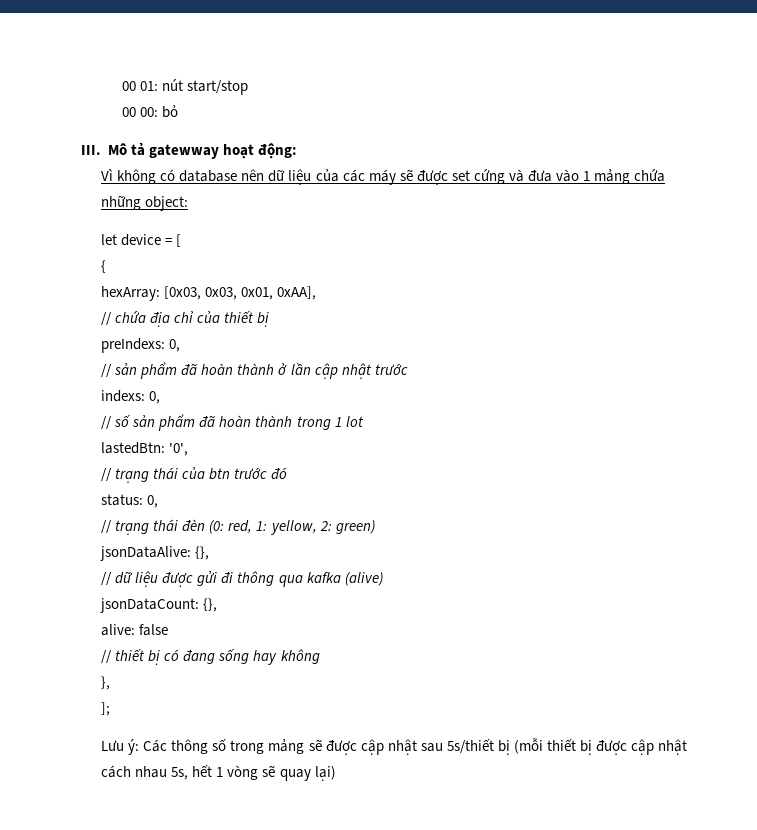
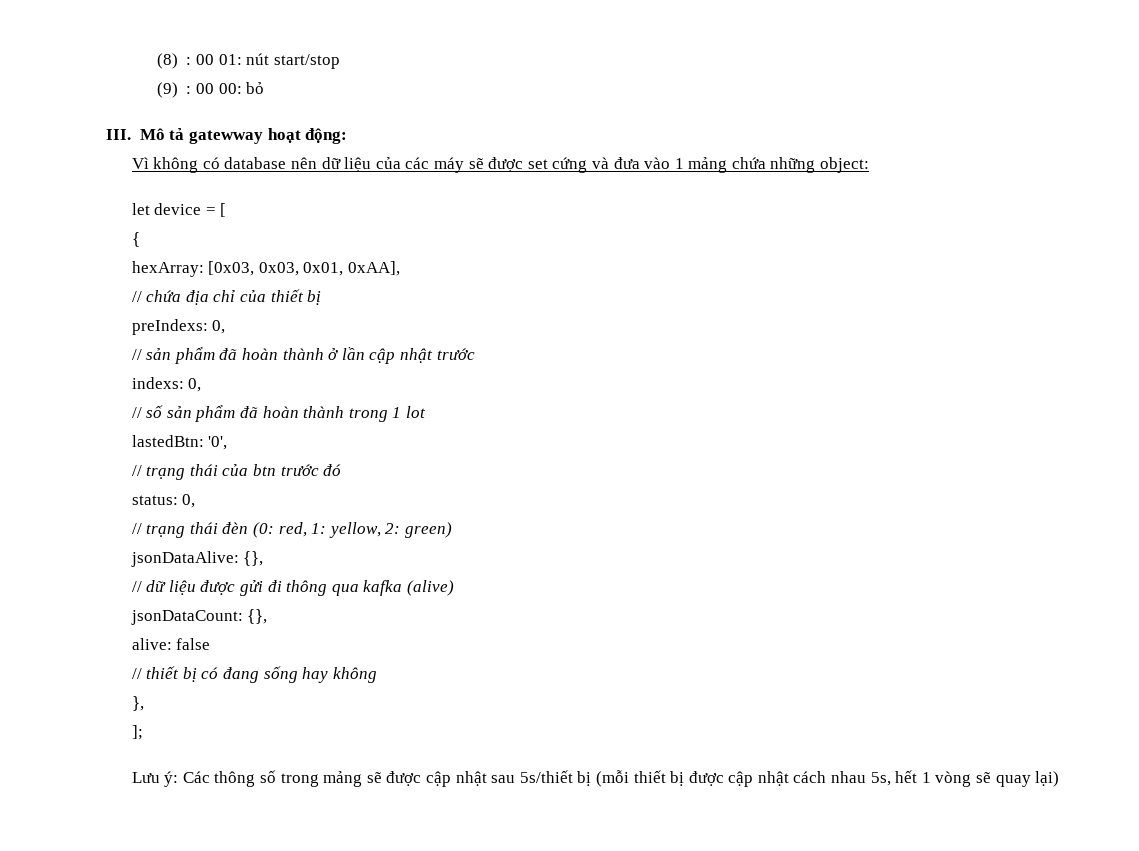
- 00 01: nút start/stop
+ (8) : 00 01: nút start/stop
- 00 00: bỏ
+ (9) : 00 00: bỏ

